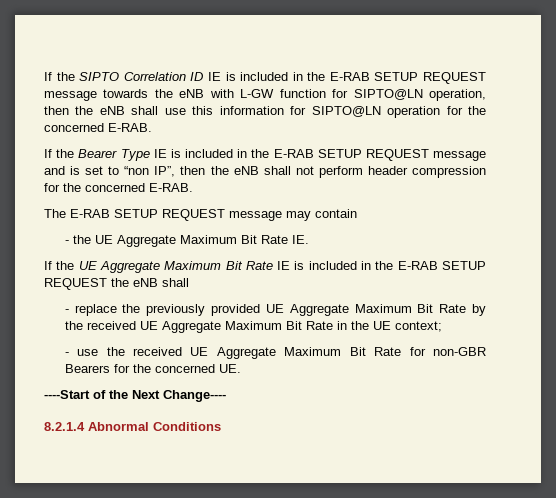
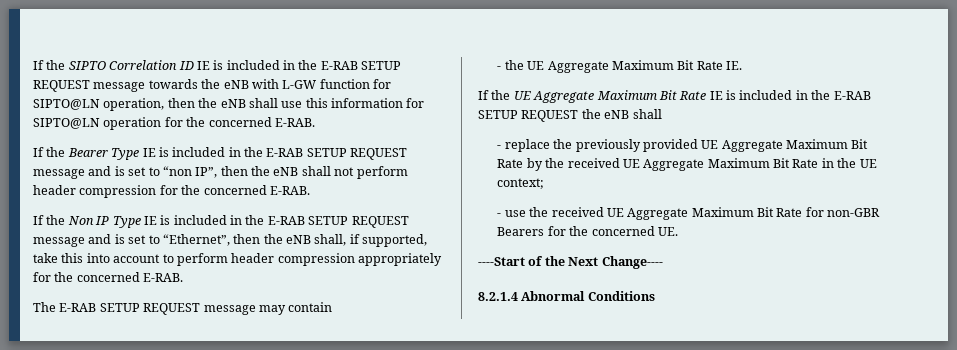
+ If the Non IP Type IE is included in the E-RAB SETUP REQUEST message and is set to “Ethernet”, then the eNB shall, if supported, take this into account to perform header compression appropriately for the concerned E-RAB.

